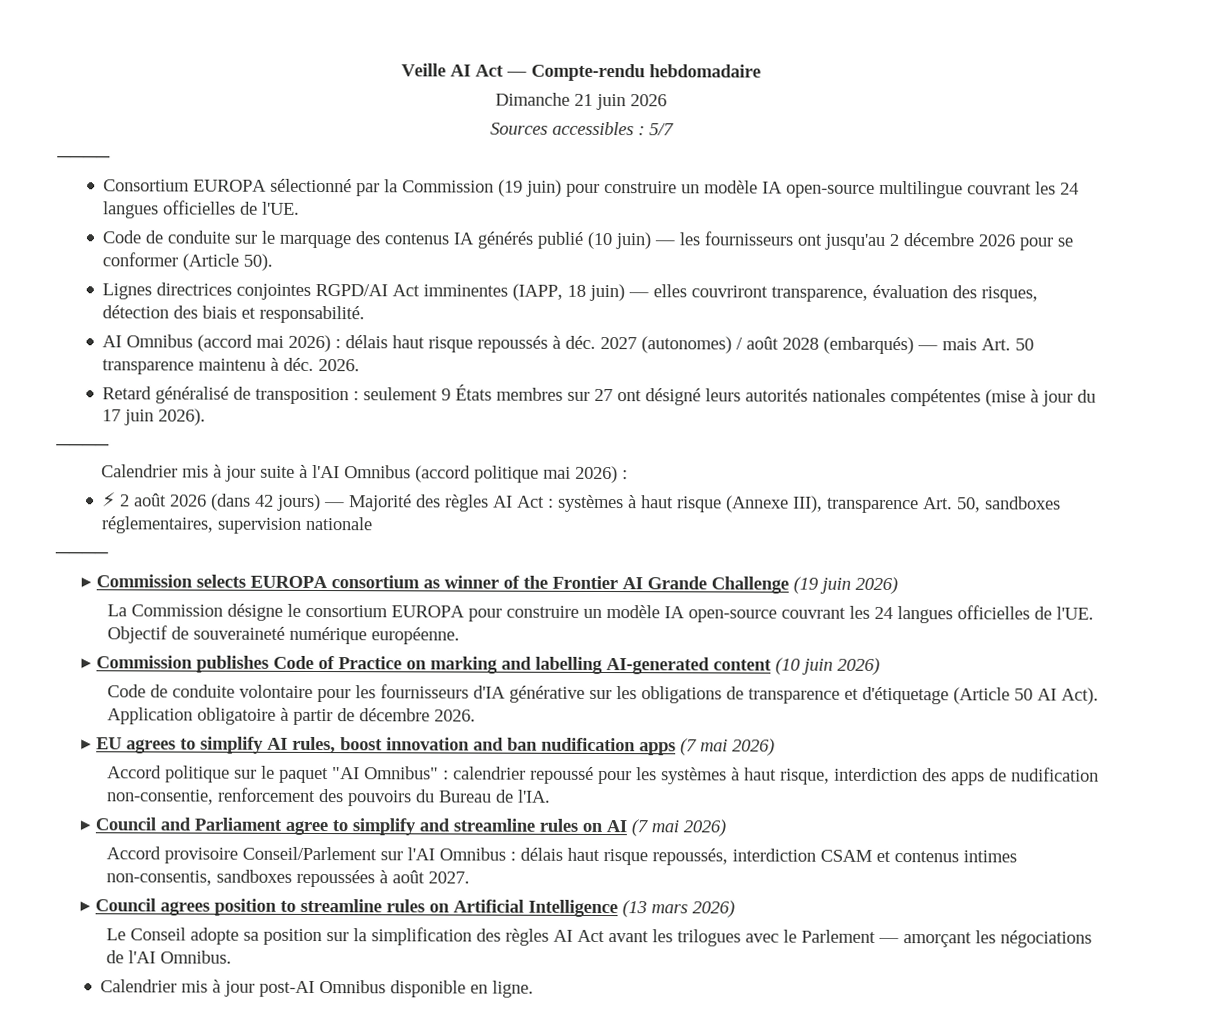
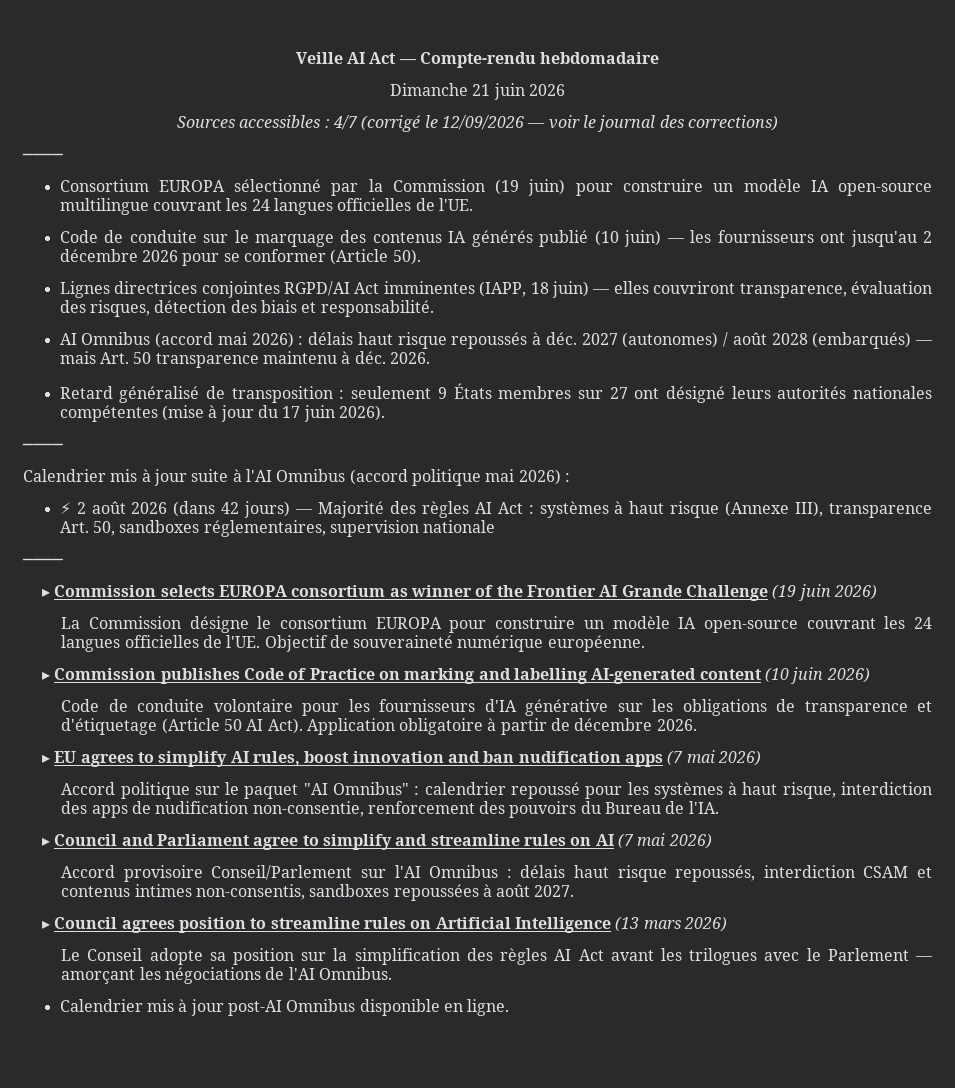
- Sources accessibles : 5/7
+ Sources accessibles : 4/7 (corrigé le 12/09/2026 — voir le journal des corrections)

